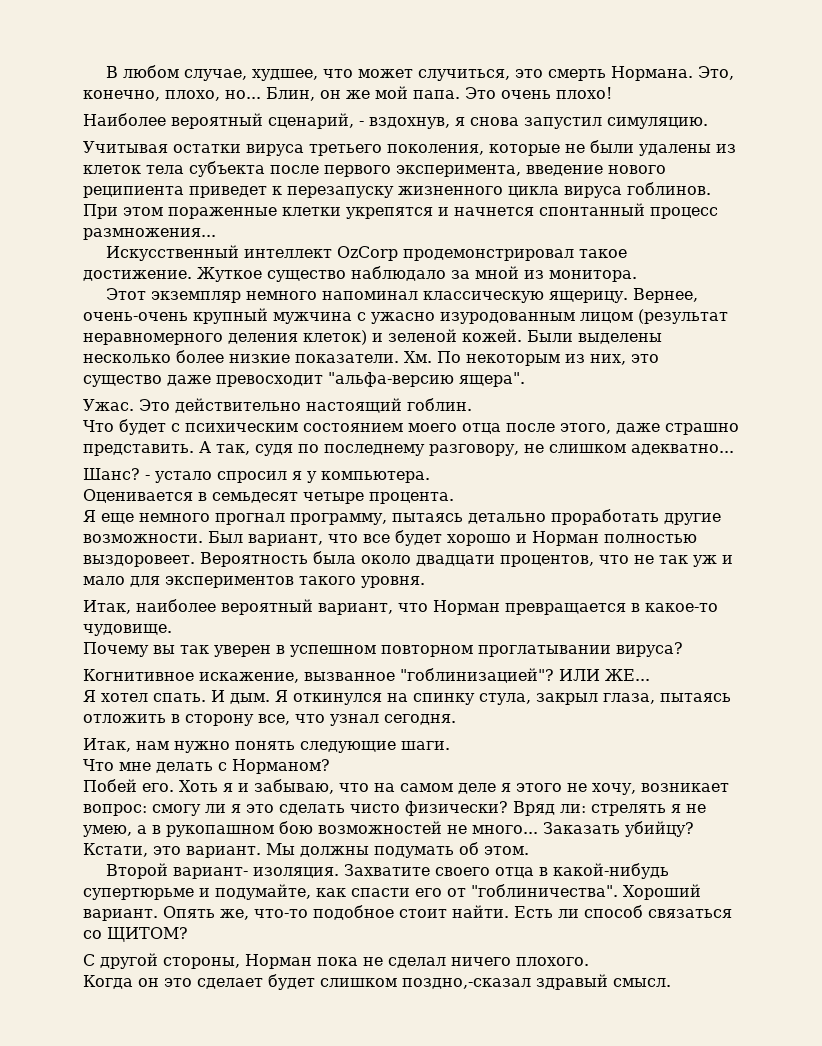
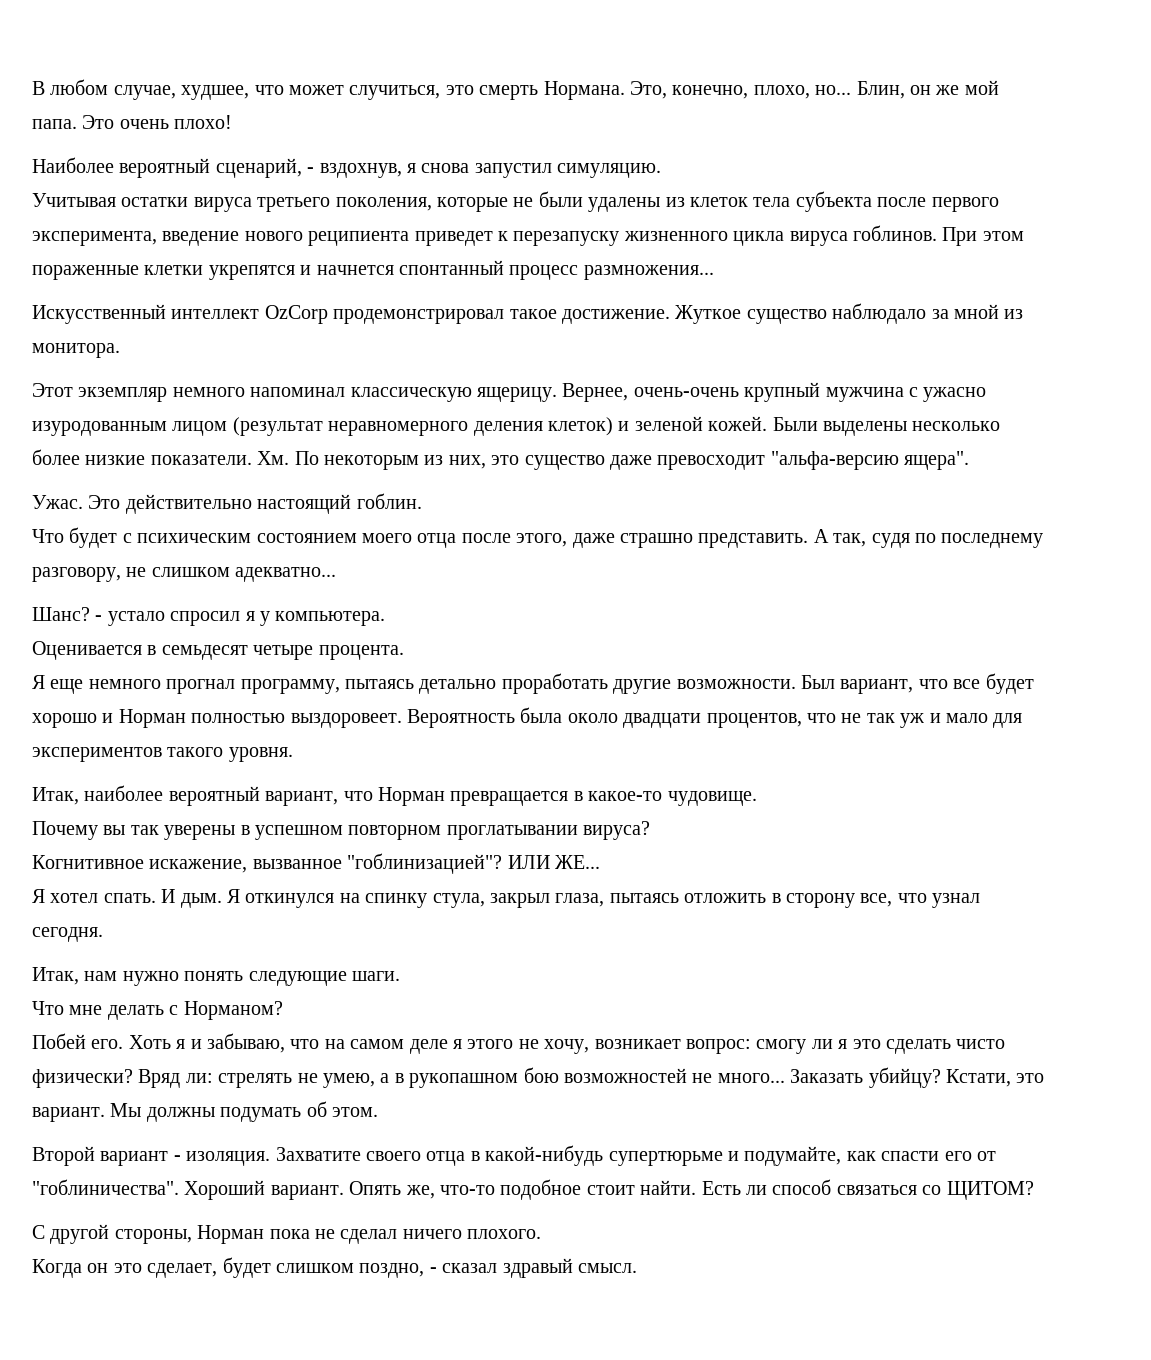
- Почему вы так уверен в успешном повторном проглатывании вируса?
+ Почему вы так уверены в успешном повторном проглатывании вируса?
- Вряд ли: стрелять я не умею, а в рукопашном бою возможностей не много...
+ Вряд ли: стрелять не умею, а в рукопашном бою возможностей не много...
- Второй вариант- изоляция.
+ Второй вариант - изоляция.
- Когда он это сделает будет слишком поздно,-сказал здравый смысл.
+ Когда он это сделает, будет слишком поздно, - сказал здравый смысл.

